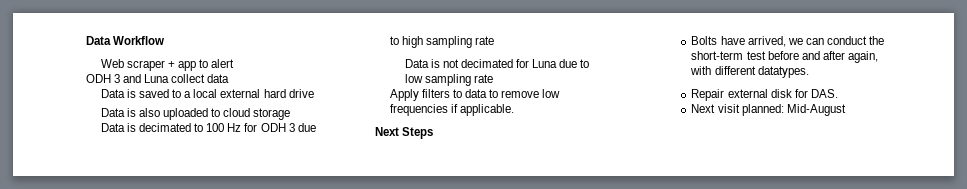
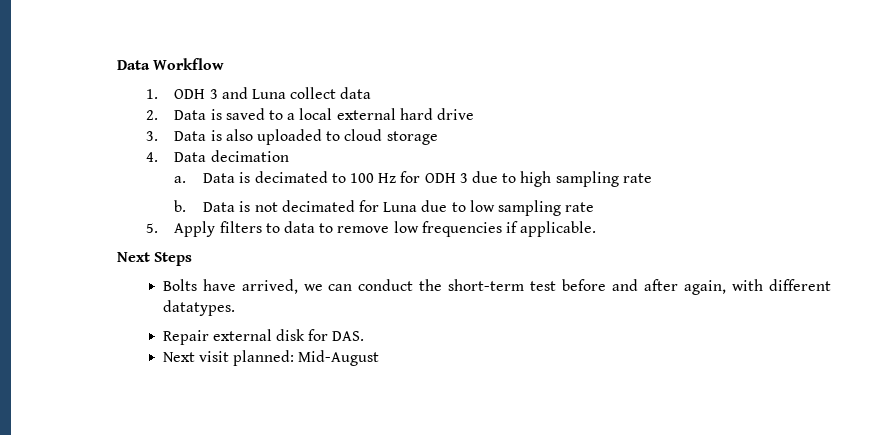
- Web scraper + app to alert
- ODH 3 and Luna collect data
+ 1. ODH 3 and Luna collect data
- Data is saved to a local external hard drive
+ 2. Data is saved to a local external hard drive
- Data is also uploaded to cloud storage
+ 3. Data is also uploaded to cloud storage
+ 4. Data decimation
+ a.
+ b.
- Apply filters to data to remove low frequencies if applicable.
+ 5. Apply filters to data to remove low frequencies if applicable.

